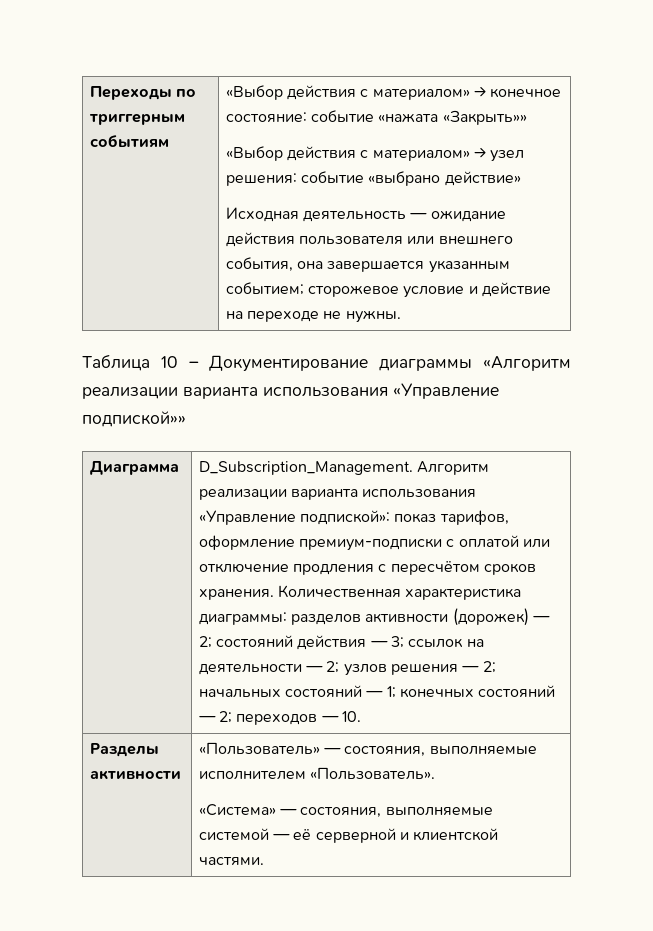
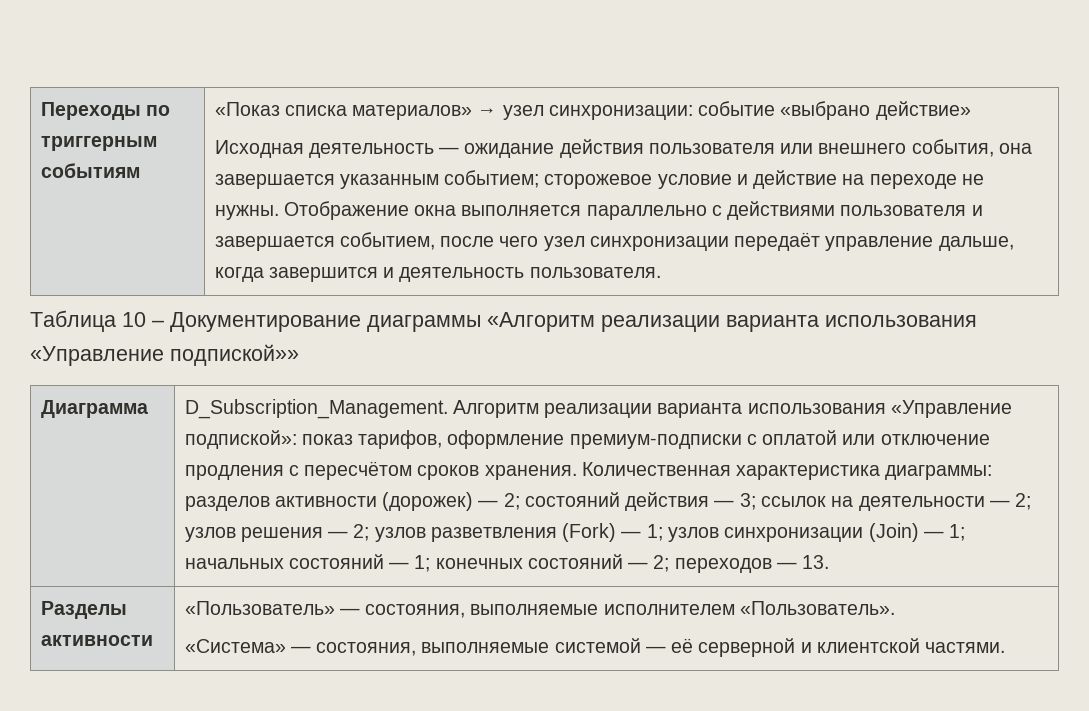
- «Выбор действия с материалом» → конечное состояние: событие «нажата «Закрыть»»
- «Выбор действия с материалом» → узел решения: событие «выбрано действие»
+ «Показ списка материалов» → узел синхронизации: событие «выбрано действие»
+ Отображение окна выполняется параллельно с действиями пользователя и завершается событием, после чего узел синхронизации передаёт управление дальше, когда завершится и деятельность пользователя.
- Количественная характеристика диаграммы: разделов активности (дорожек) — 2; состояний действия — 3; ссылок на деятельности — 2; узлов решения — 2; начальных состояний — 1; конечных состояний — 2; переходов — 10.
+ Количественная характеристика диаграммы: разделов активности (дорожек) — 2; состояний действия — 3; ссылок на деятельности — 2; узлов решения — 2; узлов разветвления (Fork) — 1; узлов синхронизации (Join) — 1; начальных состояний — 1; конечных состояний — 2; переходов — 13.

